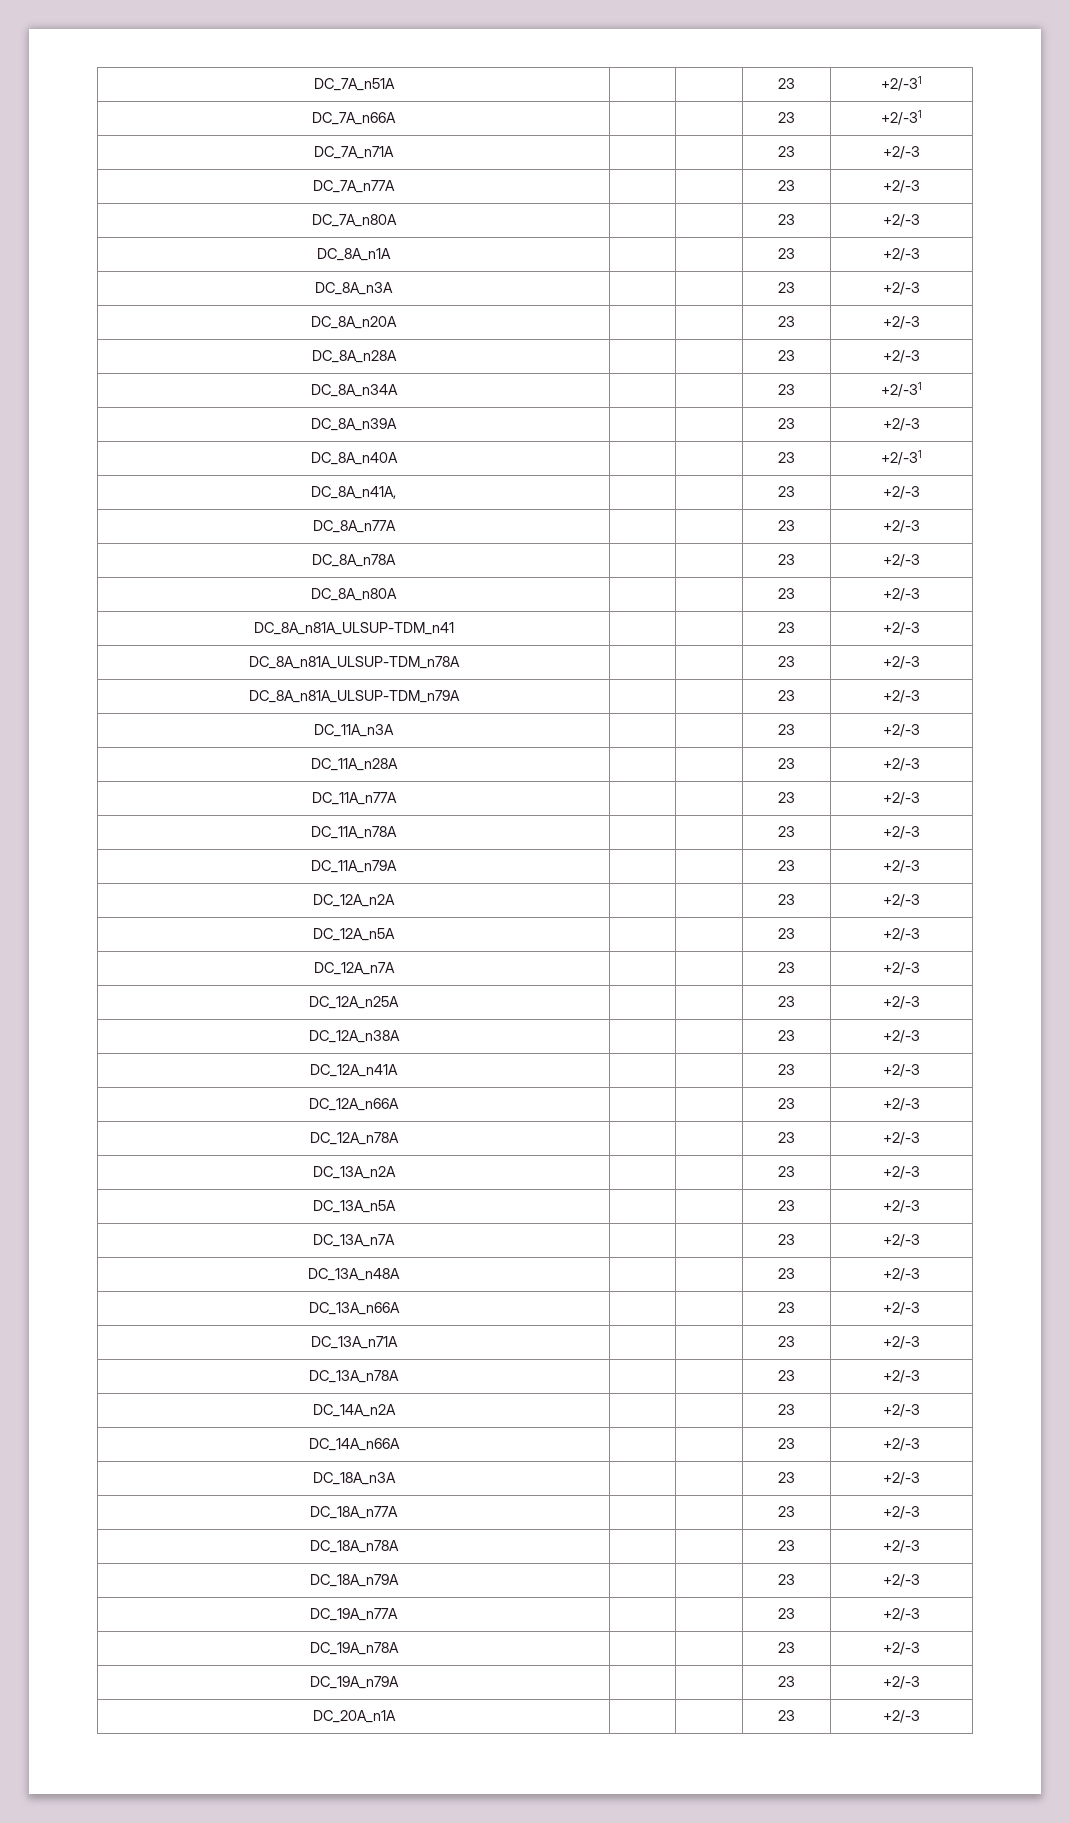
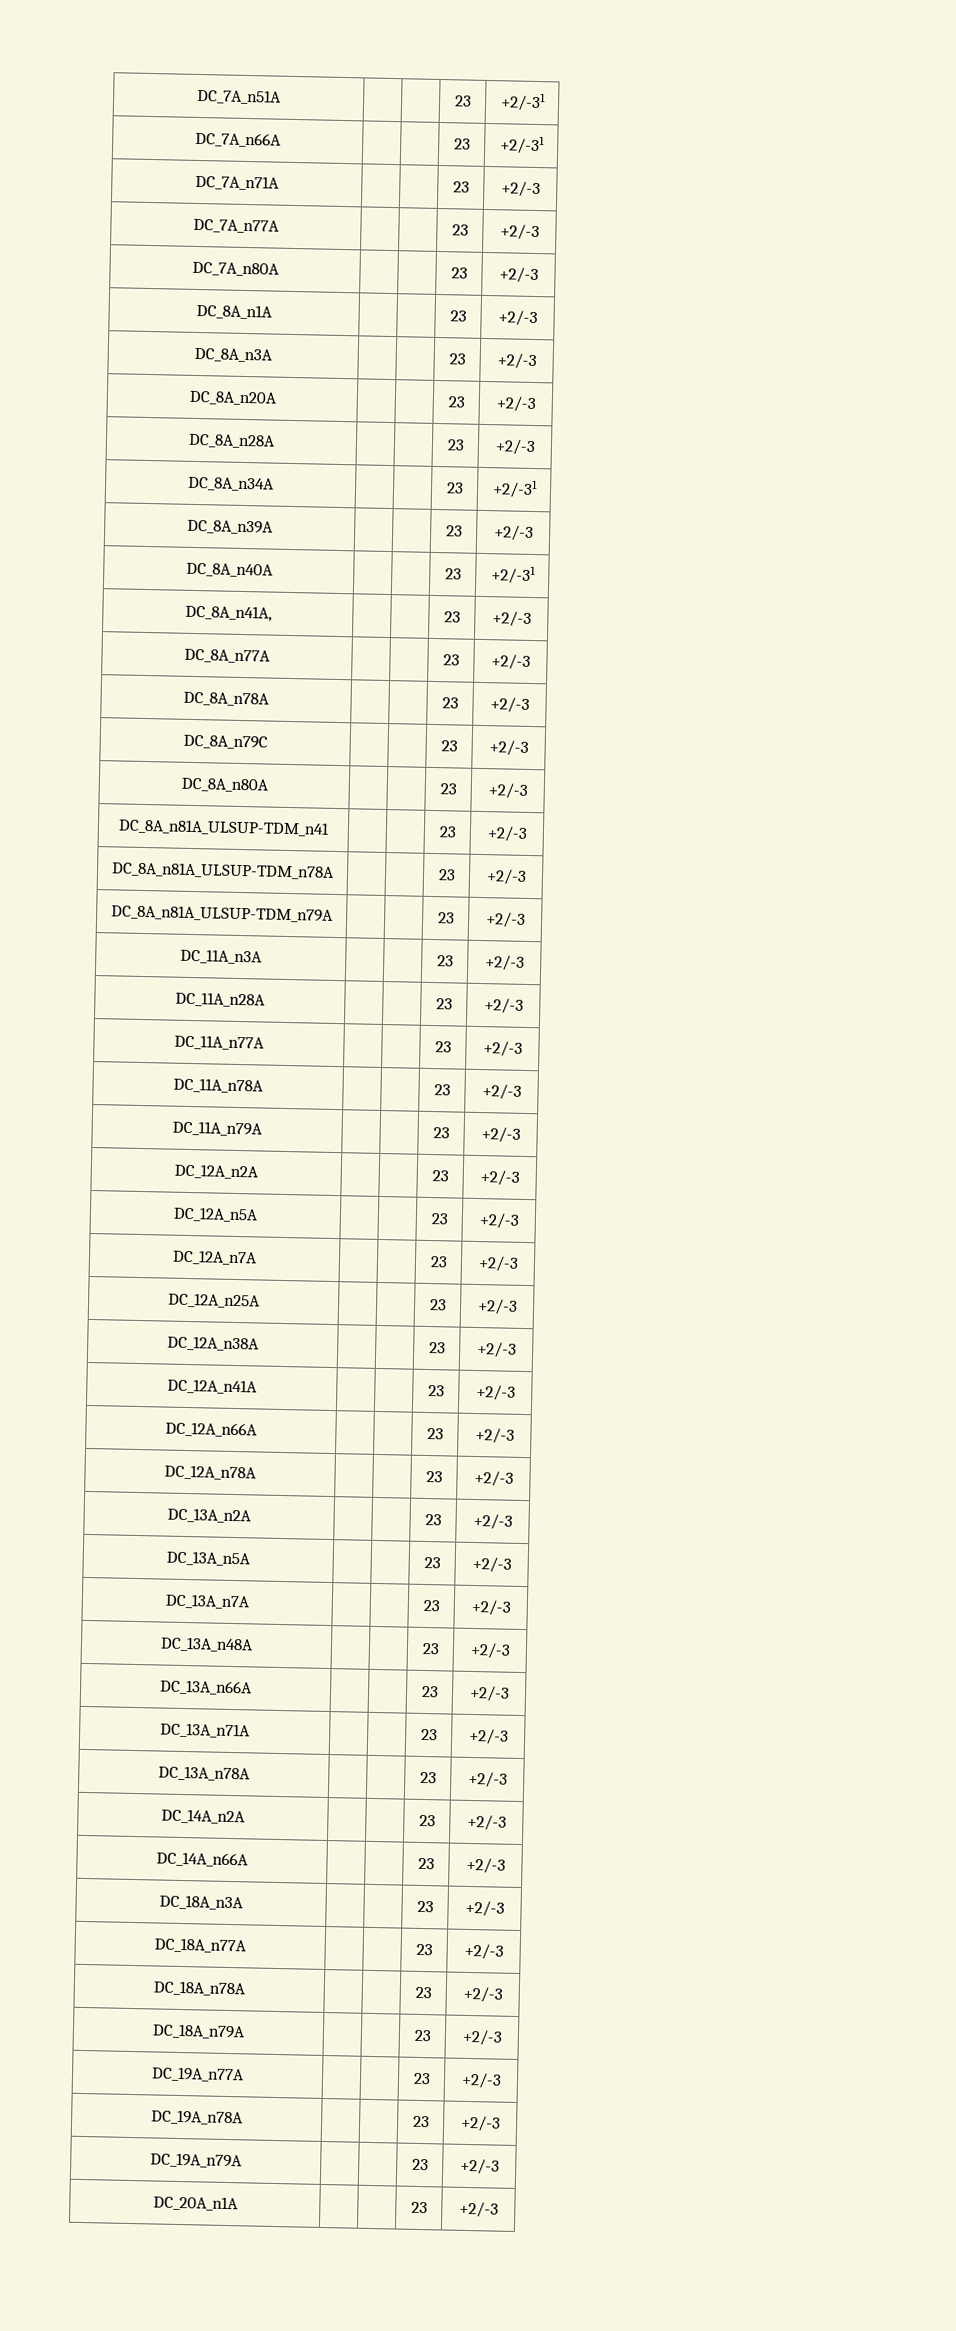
+ DC_8A_n79C | | | 23 | +2/-3

